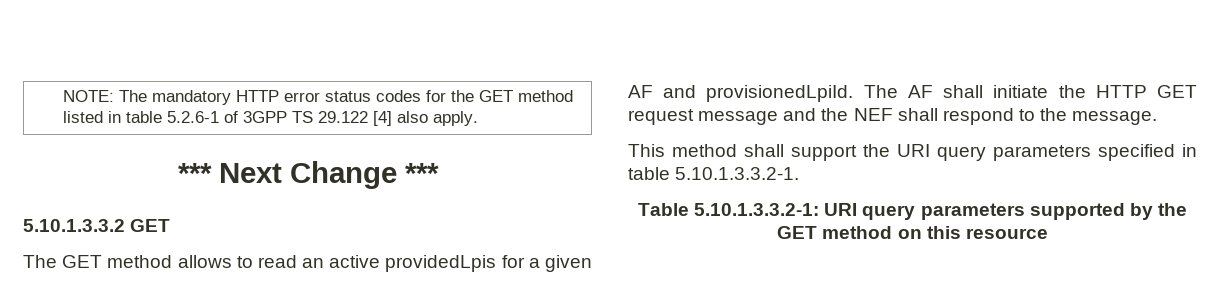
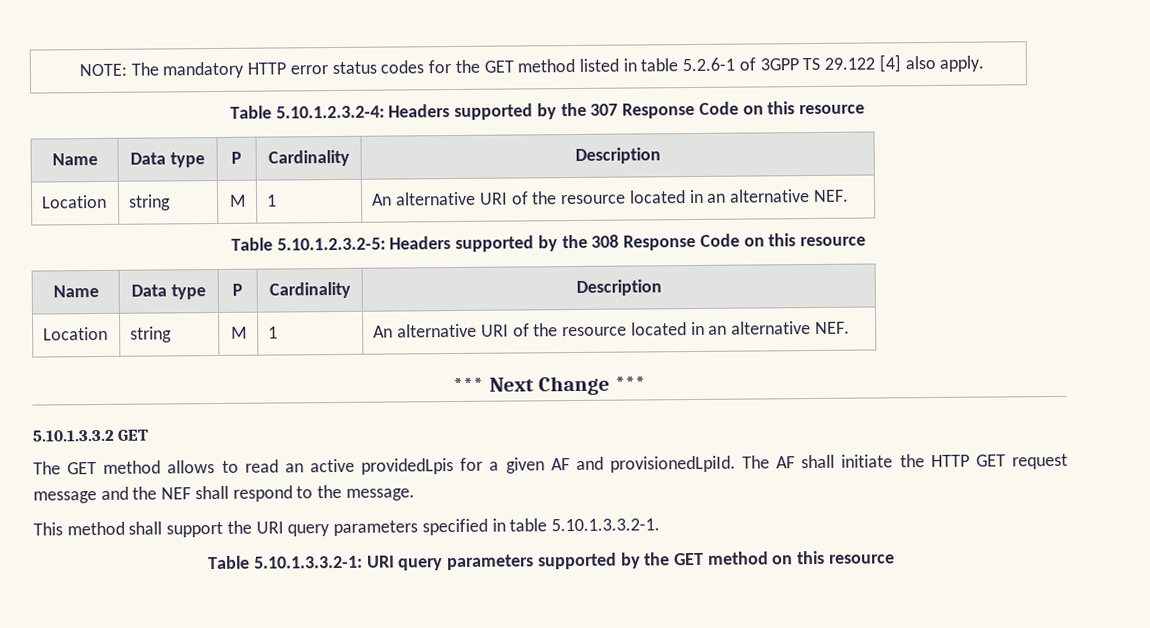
+ Table 5.10.1.2.3.2-4: Headers supported by the 307 Response Code on this resource
+ Name | Data type | P | Cardinality | Description
+ Location | string | M | 1 | An alternative URI of the resource located in an alternative NEF.
+ Table 5.10.1.2.3.2-5: Headers supported by the 308 Response Code on this resource
+ Name | Data type | P | Cardinality | Description
+ Location | string | M | 1 | An alternative URI of the resource located in an alternative NEF.

